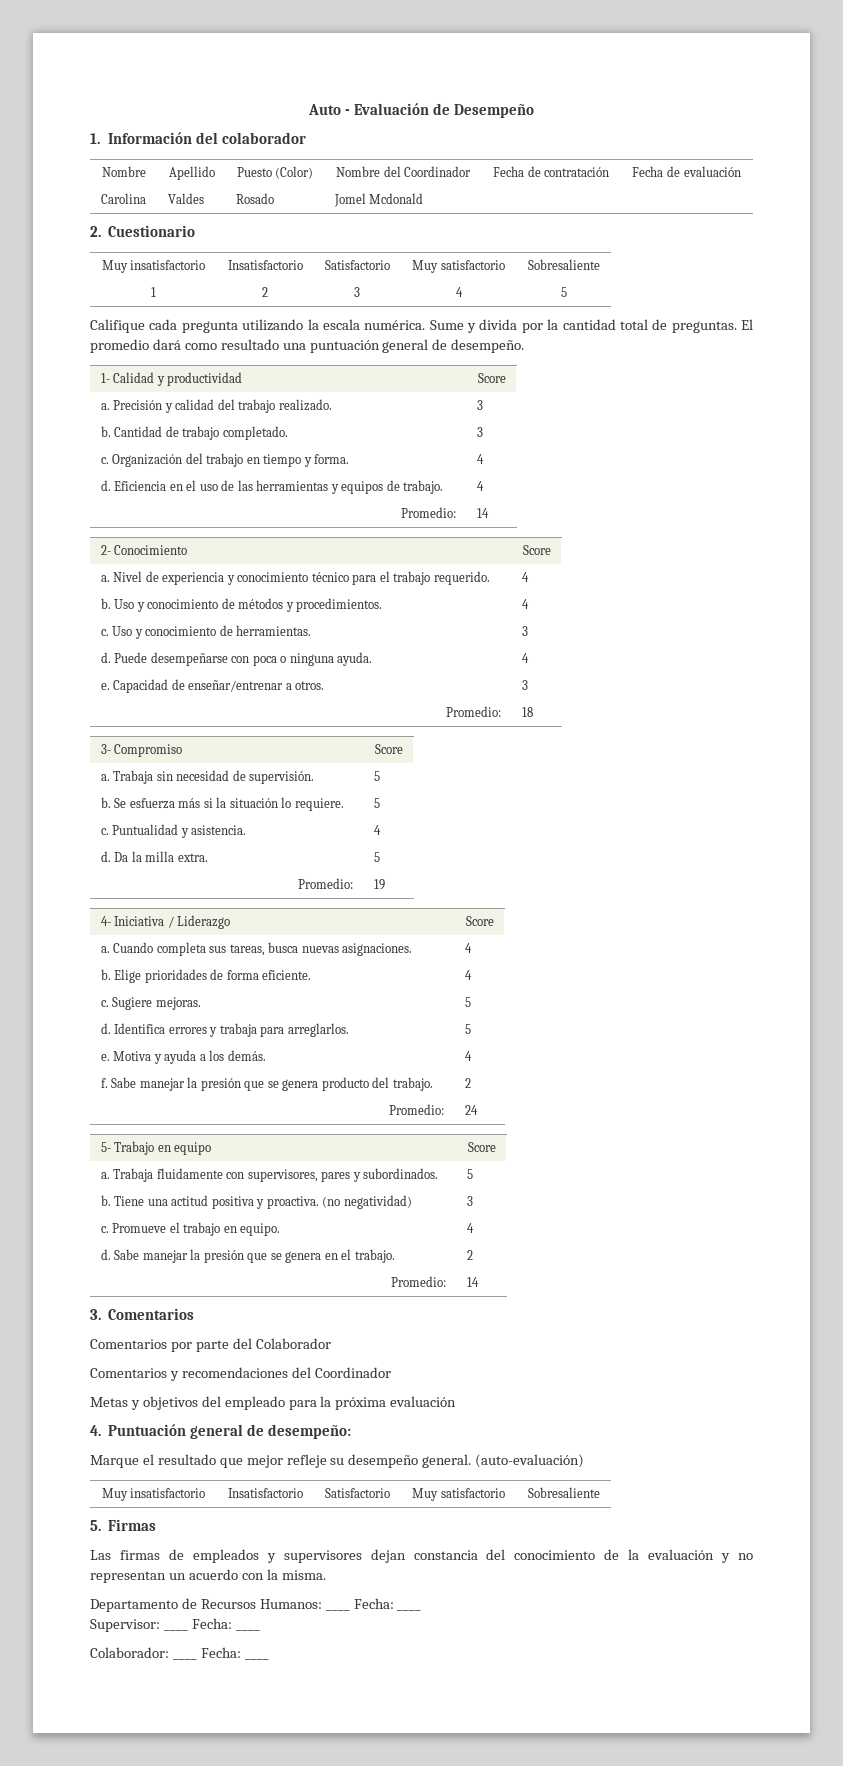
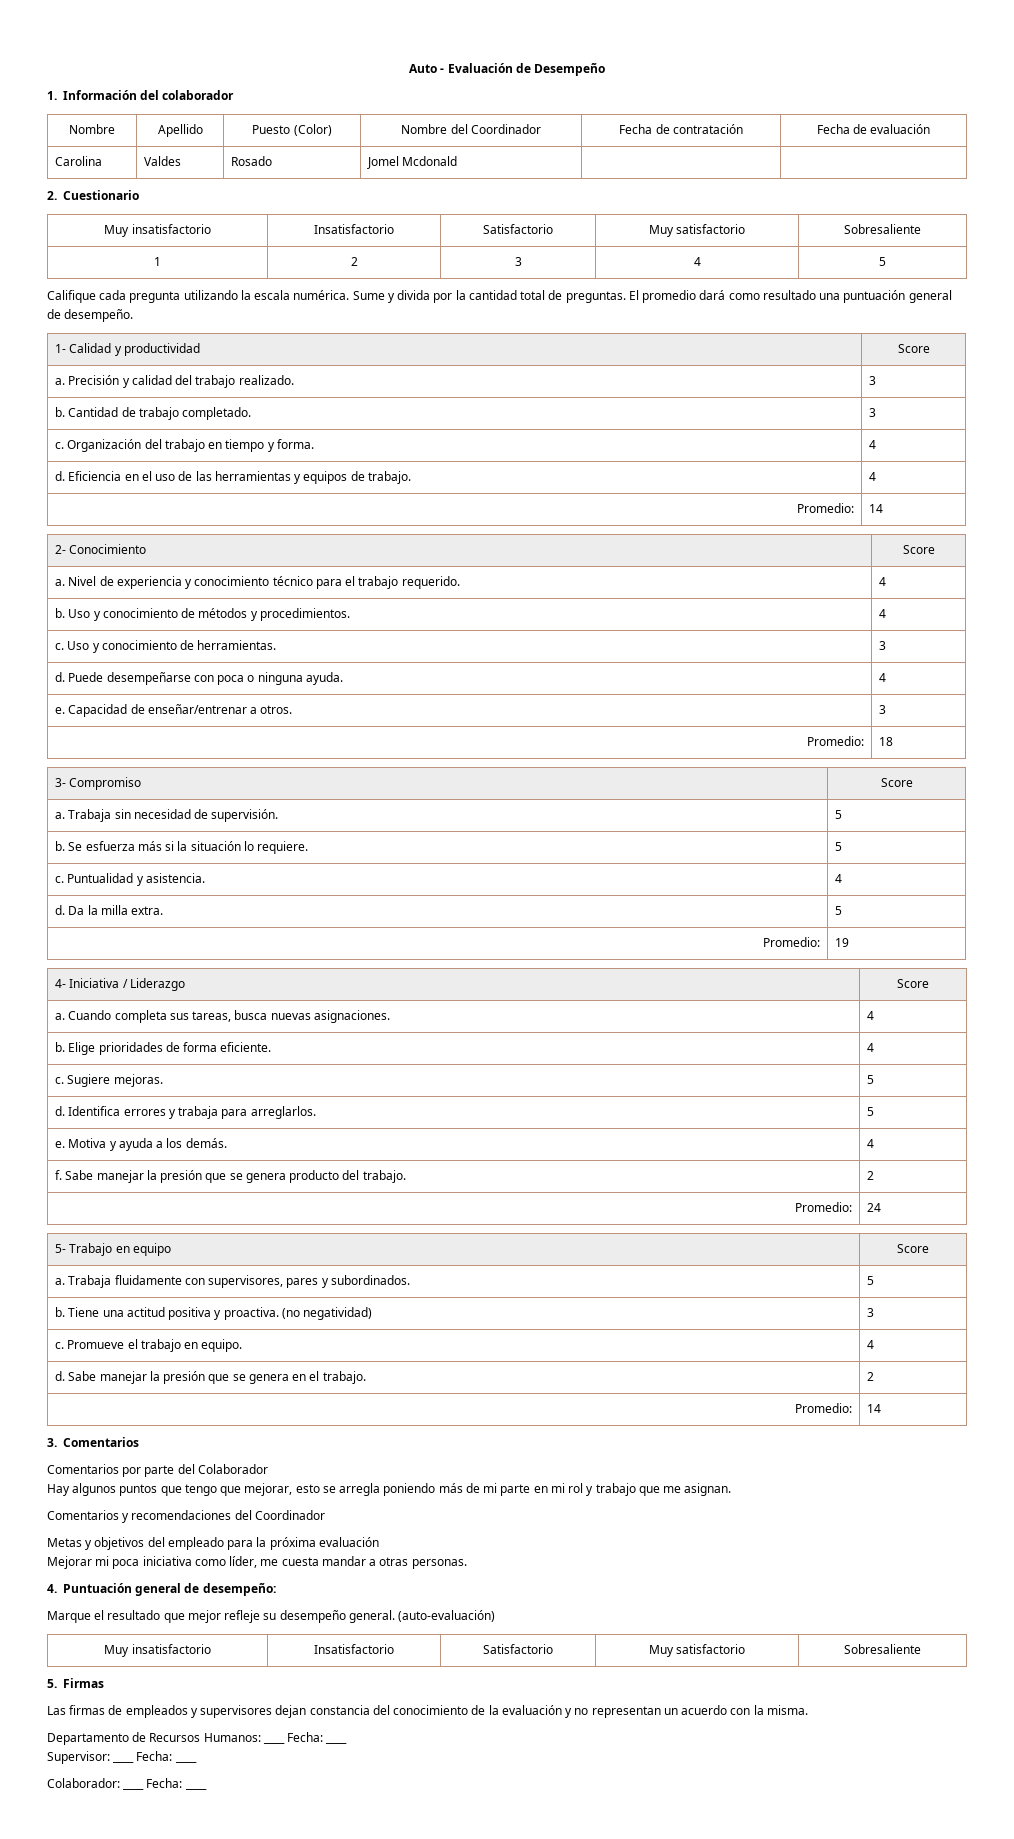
+ Hay algunos puntos que tengo que mejorar, esto se arregla poniendo más de mi parte en mi rol y trabajo que me asignan.
+ Mejorar mi poca iniciativa como líder, me cuesta mandar a otras personas.

